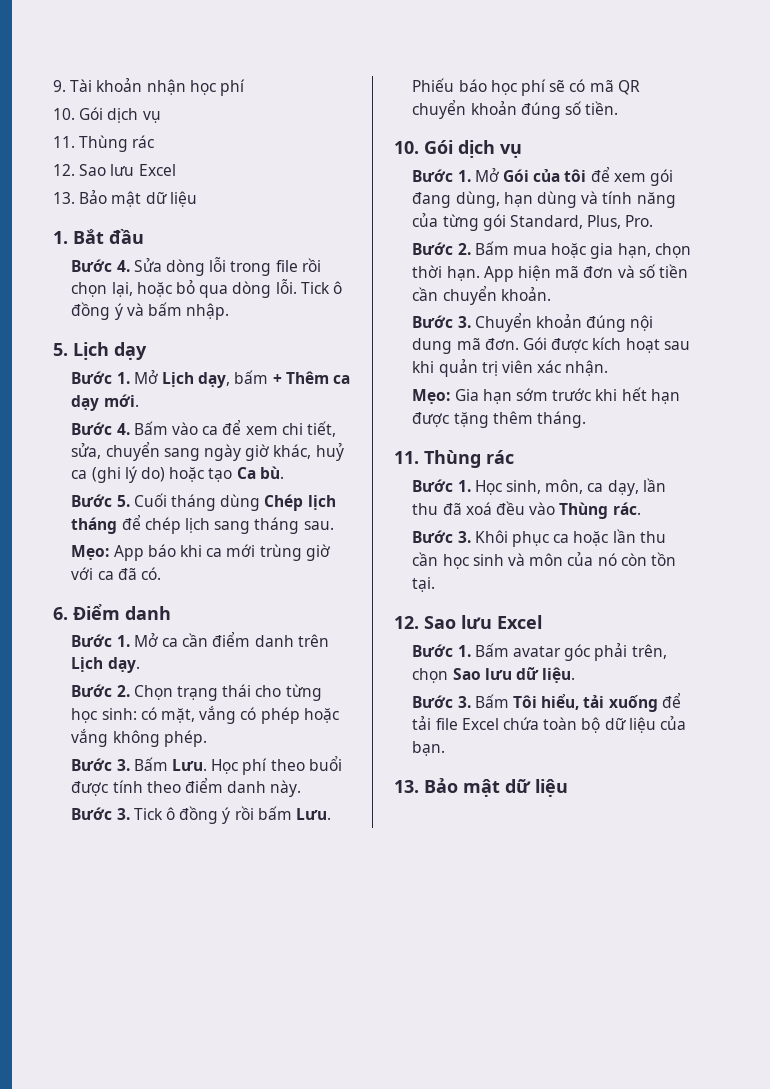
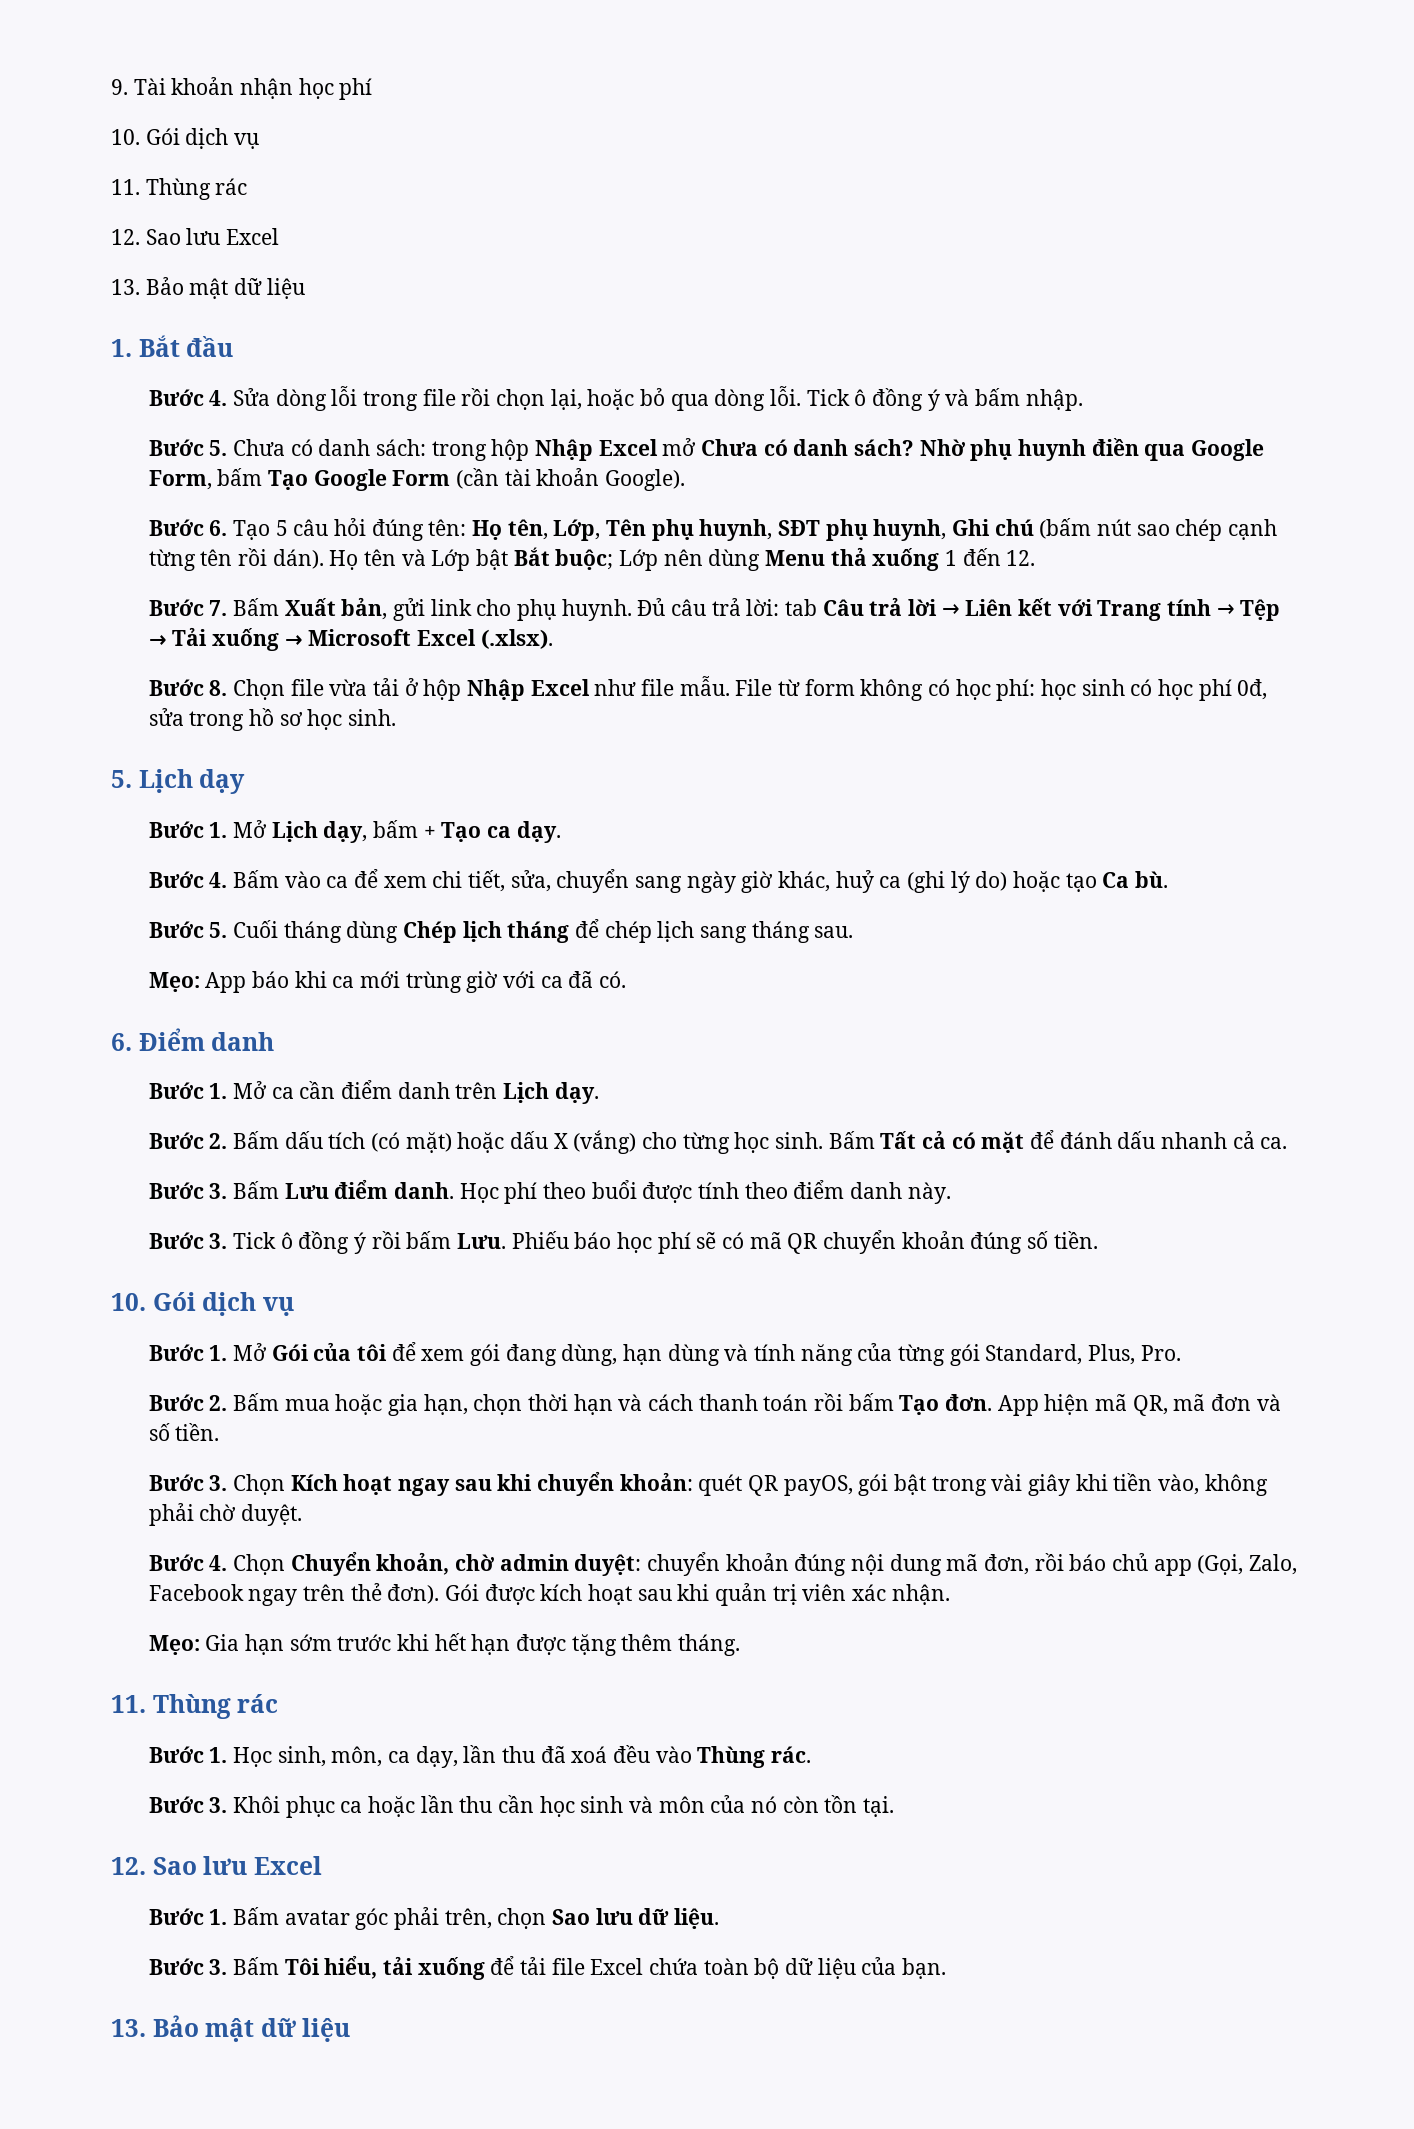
+ Bước 5. Chưa có danh sách: trong hộp Nhập Excel mở Chưa có danh sách? Nhờ phụ huynh điền qua Google Form, bấm Tạo Google Form (cần tài khoản Google).
+ Bước 6. Tạo 5 câu hỏi đúng tên: Họ tên, Lớp, Tên phụ huynh, SĐT phụ huynh, Ghi chú (bấm nút sao chép cạnh từng tên rồi dán). Họ tên và Lớp bật Bắt buộc; Lớp nên dùng Menu thả xuống 1 đến 12.
+ Bước 7. Bấm Xuất bản, gửi link cho phụ huynh. Đủ câu trả lời: tab Câu trả lời → Liên kết với Trang tính → Tệp → Tải xuống → Microsoft Excel (.xlsx).
+ Bước 8. Chọn file vừa tải ở hộp Nhập Excel như file mẫu. File từ form không có học phí: học sinh có học phí 0đ, sửa trong hồ sơ học sinh.
- Bước 1. Mở Lịch dạy, bấm + Thêm ca dạy mới.
+ Bước 1. Mở Lịch dạy, bấm + Tạo ca dạy.
- Bước 2. Chọn trạng thái cho từng học sinh: có mặt, vắng có phép hoặc vắng không phép.
- Bước 3. Bấm Lưu. Học phí theo buổi được tính theo điểm danh này.
+ Bước 2. Bấm dấu tích (có mặt) hoặc dấu X (vắng) cho từng học sinh. Bấm Tất cả có mặt để đánh dấu nhanh cả ca.
+ Bước 3. Bấm Lưu điểm danh. Học phí theo buổi được tính theo điểm danh này.
- Bước 2. Bấm mua hoặc gia hạn, chọn thời hạn.
+ Bước 2. Bấm mua hoặc gia hạn, chọn thời hạn và cách thanh toán rồi bấm Tạo đơn.
- App hiện mã đơn và số tiền cần chuyển khoản.
- Bước 3. Chuyển khoản đúng nội dung mã đơn.
+ App hiện mã QR, mã đơn và số tiền.
+ Bước 3. Chọn Kích hoạt ngay sau khi chuyển khoản: quét QR payOS, gói bật trong vài giây khi tiền vào, không phải chờ duyệt.
+ Bước 4. Chọn Chuyển khoản, chờ admin duyệt: chuyển khoản đúng nội dung mã đơn, rồi báo chủ app (Gọi, Zalo, Facebook ngay trên thẻ đơn).

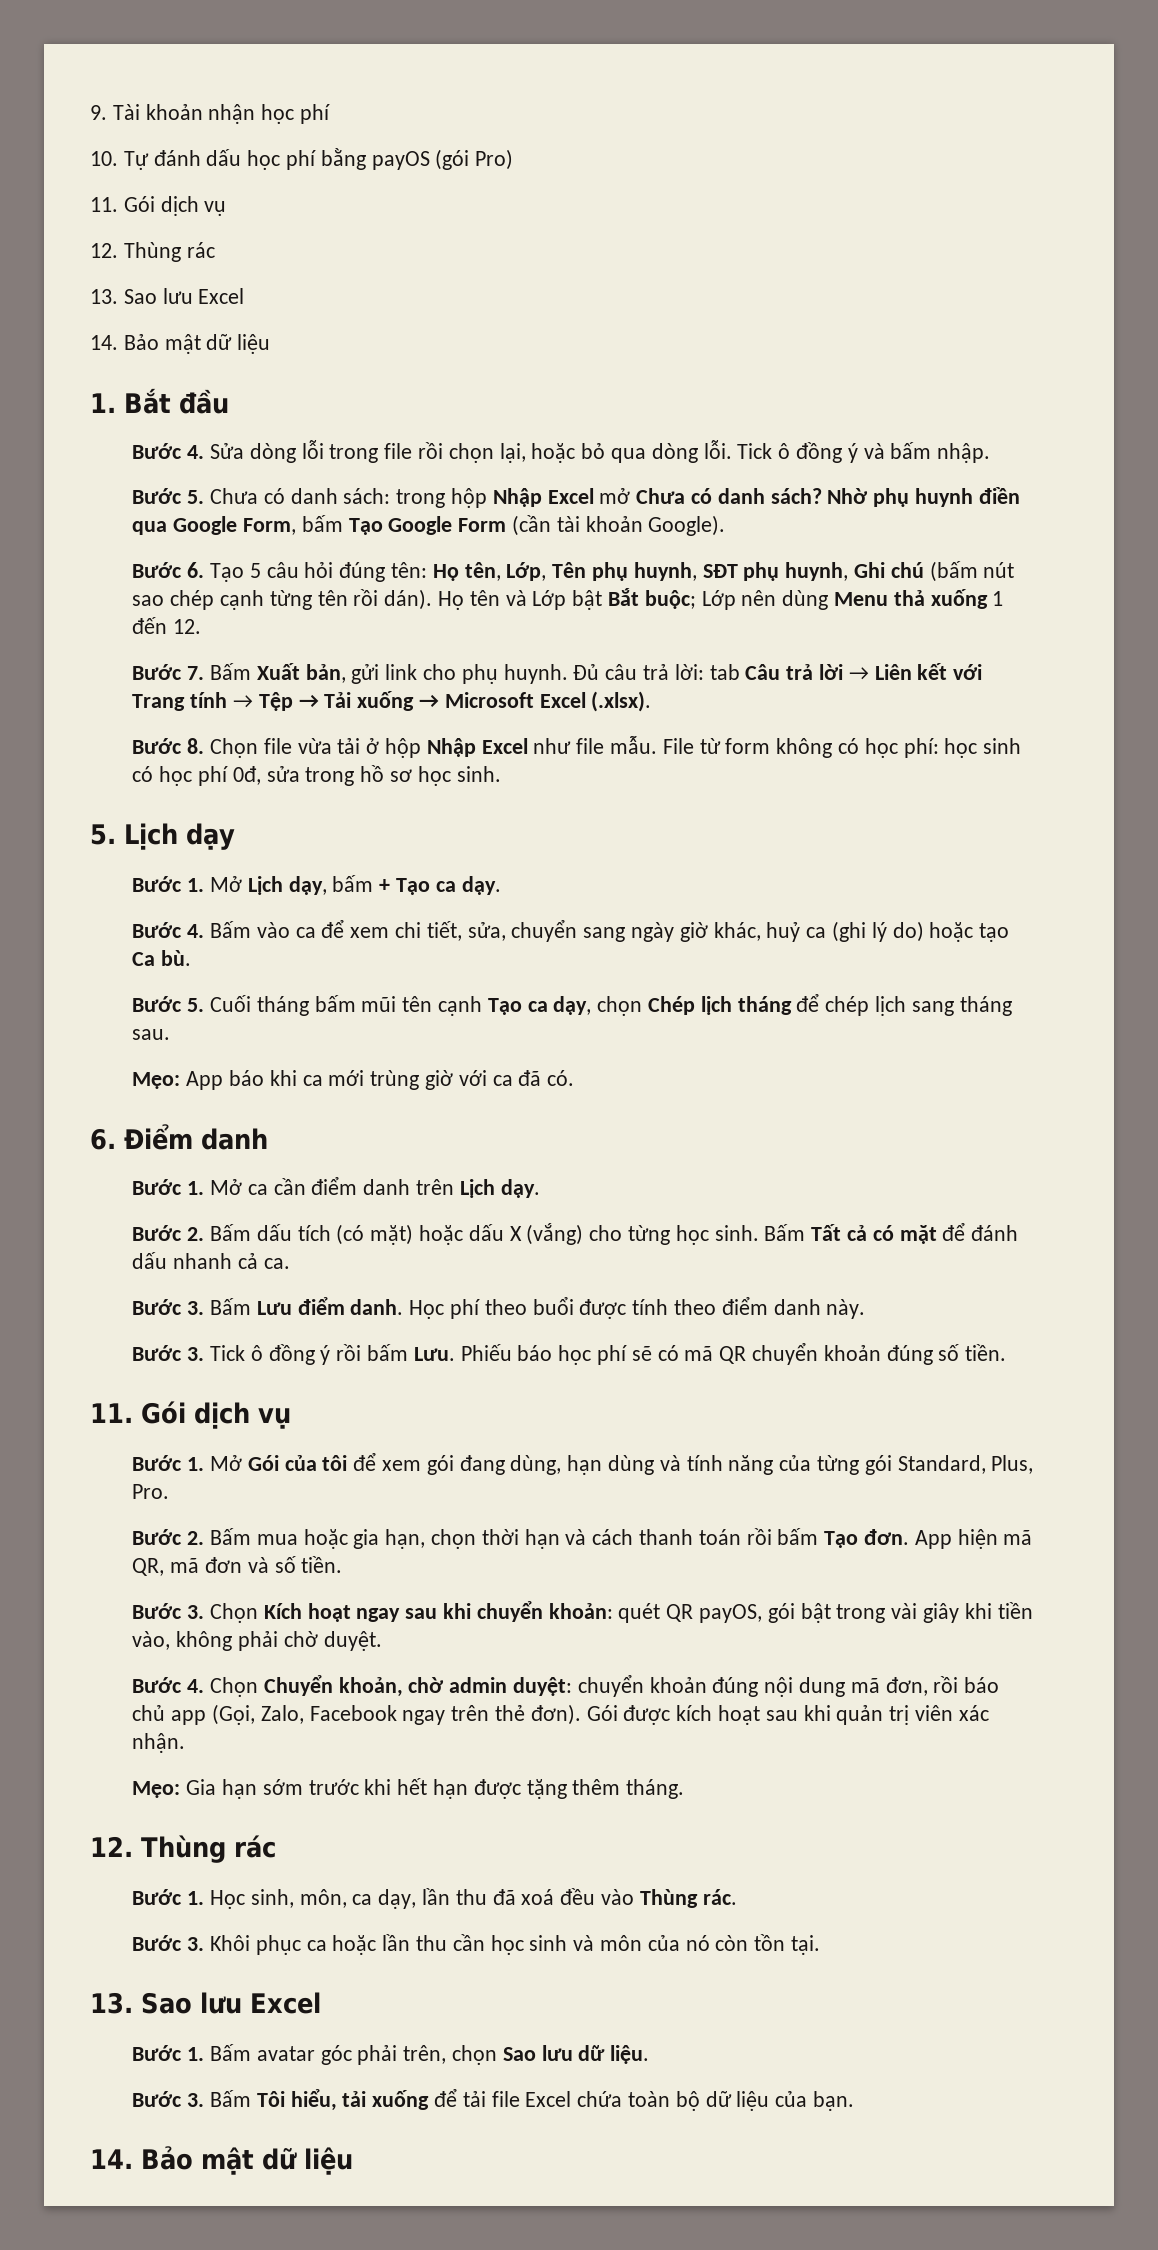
  9. Tài khoản nhận học phí
- 10. Gói dịch vụ
- 11. Thùng rác
- 12. Sao lưu Excel
- 13. Bảo mật dữ liệu
+ 10. Tự đánh dấu học phí bằng payOS (gói Pro)
+ 11. Gói dịch vụ
+ 12. Thùng rác
+ 13. Sao lưu Excel
+ 14. Bảo mật dữ liệu
- Bước 5. Cuối tháng dùng Chép lịch tháng để chép lịch sang tháng sau.
+ Bước 5. Cuối tháng bấm mũi tên cạnh Tạo ca dạy, chọn Chép lịch tháng để chép lịch sang tháng sau.
  Bước 3. Tick ô đồng ý rồi bấm Lưu. Phiếu báo học phí sẽ có mã QR chuyển khoản đúng số tiền.
- 10. Gói dịch vụ
+ 11. Gói dịch vụ
  Mẹo: Gia hạn sớm trước khi hết hạn được tặng thêm tháng.
- 11. Thùng rác
+ 12. Thùng rác
  Bước 3. Khôi phục ca hoặc lần thu cần học sinh và môn của nó còn tồn tại.
- 12. Sao lưu Excel
+ 13. Sao lưu Excel
  Bước 3. Bấm Tôi hiểu, tải xuống để tải file Excel chứa toàn bộ dữ liệu của bạn.
- 13. Bảo mật dữ liệu
+ 14. Bảo mật dữ liệu

